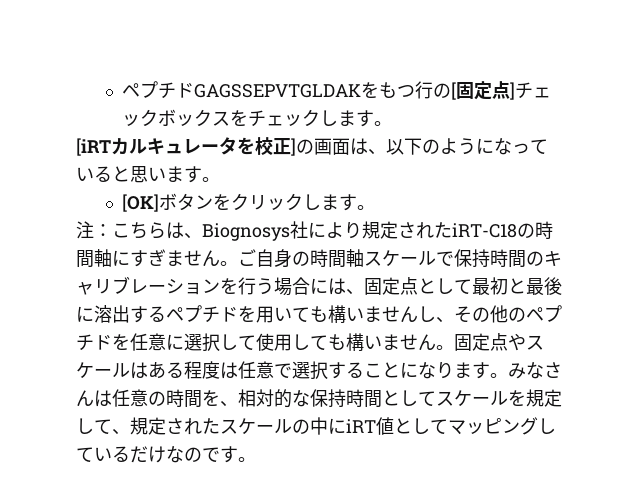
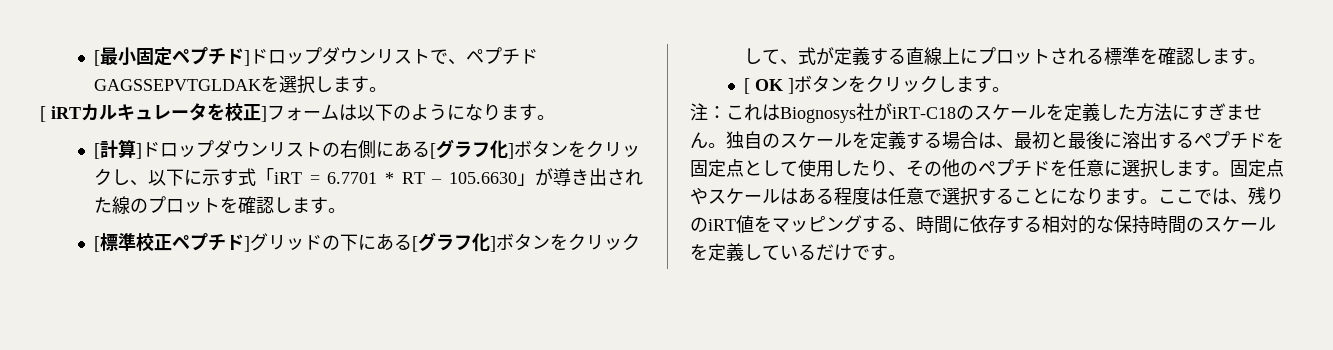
- ペプチドGAGSSEPVTGLDAKをもつ行の[固定点]チェックボックスをチェックします。
- [iRTカルキュレータを校正]の画面は、以下のようになっていると思います。
- [OK]ボタンをクリックします。
+ [最小固定ペプチド]ドロップダウンリストで、ペプチドGAGSSEPVTGLDAKを選択します。
+ [ iRTカルキュレータを校正]フォームは以下のようになります。
+ [計算]ドロップダウンリストの右側にある[グラフ化]ボタンをクリックし、以下に示す式「iRT = 6.7701 * RT – 105.6630」が導き出された線のプロットを確認します。
+ [標準校正ペプチド]グリッドの下にある[グラフ化]ボタンをクリックして、式が定義する直線上にプロットされる標準を確認します。
+ [ OK ]ボタンをクリックします。
- 注：こちらは、Biognosys社により規定されたiRT-C18の時間軸にすぎません。ご自身の時間軸スケールで保持時間のキャリブレーションを行う場合には、固定点として最初と最後に溶出するペプチドを用いても構いませんし、その他のペプチドを任意に選択して使用しても構いません。
+ 注：これはBiognosys社がiRT-C18のスケールを定義した方法にすぎません。独自のスケールを定義する場合は、最初と最後に溶出するペプチドを固定点として使用したり、その他のペプチドを任意に選択します。
- みなさんは任意の時間を、相対的な保持時間としてスケールを規定して、規定されたスケールの中にiRT値としてマッピングしているだけなのです。
+ ここでは、残りのiRT値をマッピングする、時間に依存する相対的な保持時間のスケールを定義しているだけです。

